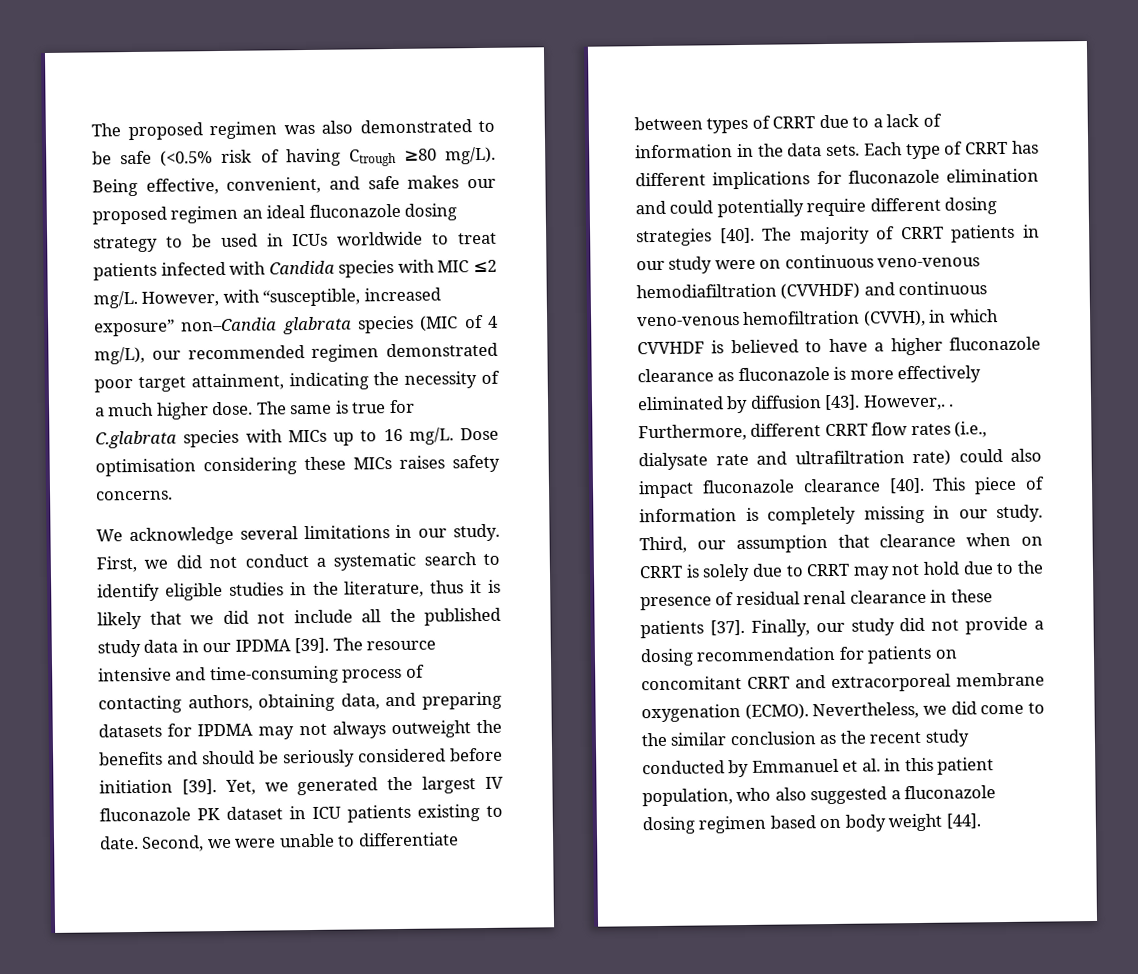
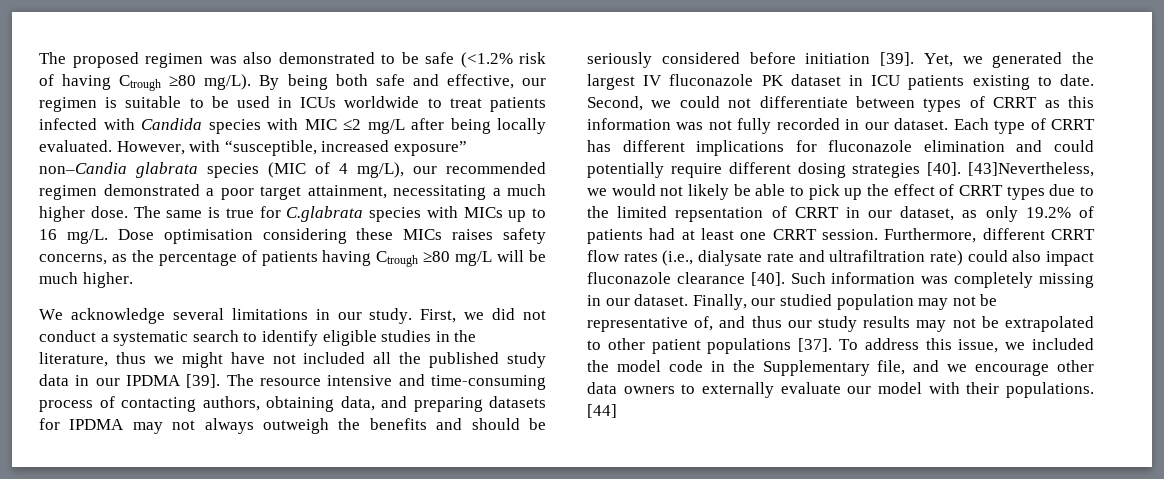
- The proposed regimen was also demonstrated to be safe (<0.5% risk of having Ctrough ≥80 mg/L).
+ The proposed regimen was also demonstrated to be safe (<1.2% risk of having Ctrough ≥80 mg/L).
- Being effective, convenient, and safe makes our proposed regimen an ideal fluconazole dosing strategy to be used in ICUs worldwide to treat patients infected with Candida species with MIC ≤2 mg/L.
+ By being both safe and effective, our regimen is suitable to be used in ICUs worldwide to treat patients infected with Candida species with MIC ≤2 mg/L after being locally evaluated.
- However, with “susceptible, increased exposure” non–Candia glabrata species (MIC of 4 mg/L), our recommended regimen demonstrated poor target attainment, indicating the necessity of a much higher dose.
+ However, with “susceptible, increased exposure” non–Candia glabrata species (MIC of 4 mg/L), our recommended regimen demonstrated a poor target attainment, necessitating a much higher dose.
- Dose optimisation considering these MICs raises safety concerns.
+ Dose optimisation considering these MICs raises safety concerns, as the percentage of patients having Ctrough ≥80 mg/L will be much higher.
- First, we did not conduct a systematic search to identify eligible studies in the literature, thus it is likely that we did not include all the published study data in our IPDMA [39].
+ First, we did not conduct a systematic search to identify eligible studies in the literature, thus we might have not included all the published study data in our IPDMA [39].
- The resource intensive and time-consuming process of contacting authors, obtaining data, and preparing datasets for IPDMA may not always outweight the benefits and should be seriously considered before initiation [39].
+ The resource intensive and time-consuming process of contacting authors, obtaining data, and preparing datasets for IPDMA may not always outweigh the benefits and should be seriously considered before initiation [39].
- Second, we were unable to differentiate between types of CRRT due to a lack of information in the data sets.
+ Second, we could not differentiate between types of CRRT as this information was not fully recorded in our dataset.
- The majority of CRRT patients in our study were on continuous veno-venous hemodiafiltration (CVVHDF) and continuous veno-venous hemofiltration (CVVH), in which CVVHDF is believed to have a higher fluconazole clearance as fluconazole is more effectively eliminated by diffusion [43]. However,. .
+ [43]Nevertheless, we would not likely be able to pick up the effect of CRRT types due to the limited repsentation of CRRT in our dataset, as only 19.2% of patients had at least one CRRT session.
- This piece of information is completely missing in our study. Third, our assumption that clearance when on CRRT is solely due to CRRT may not hold due to the presence of residual renal clearance in these patients [37]. Finally, our study did not provide a dosing recommendation for patients on concomitant CRRT and extracorporeal membrane oxygenation (ECMO). Nevertheless, we did come to the similar conclusion as the recent study conducted by Emmanuel et al. in this patient population, who also suggested a fluconazole dosing regimen based on body weight [44].
+ Such information was completely missing in our dataset. Finally, our studied population may not be representative of, and thus our study results may not be extrapolated to other patient populations [37]. To address this issue, we included the model code in the Supplementary file, and we encourage other data owners to externally evaluate our model with their populations. [44]

